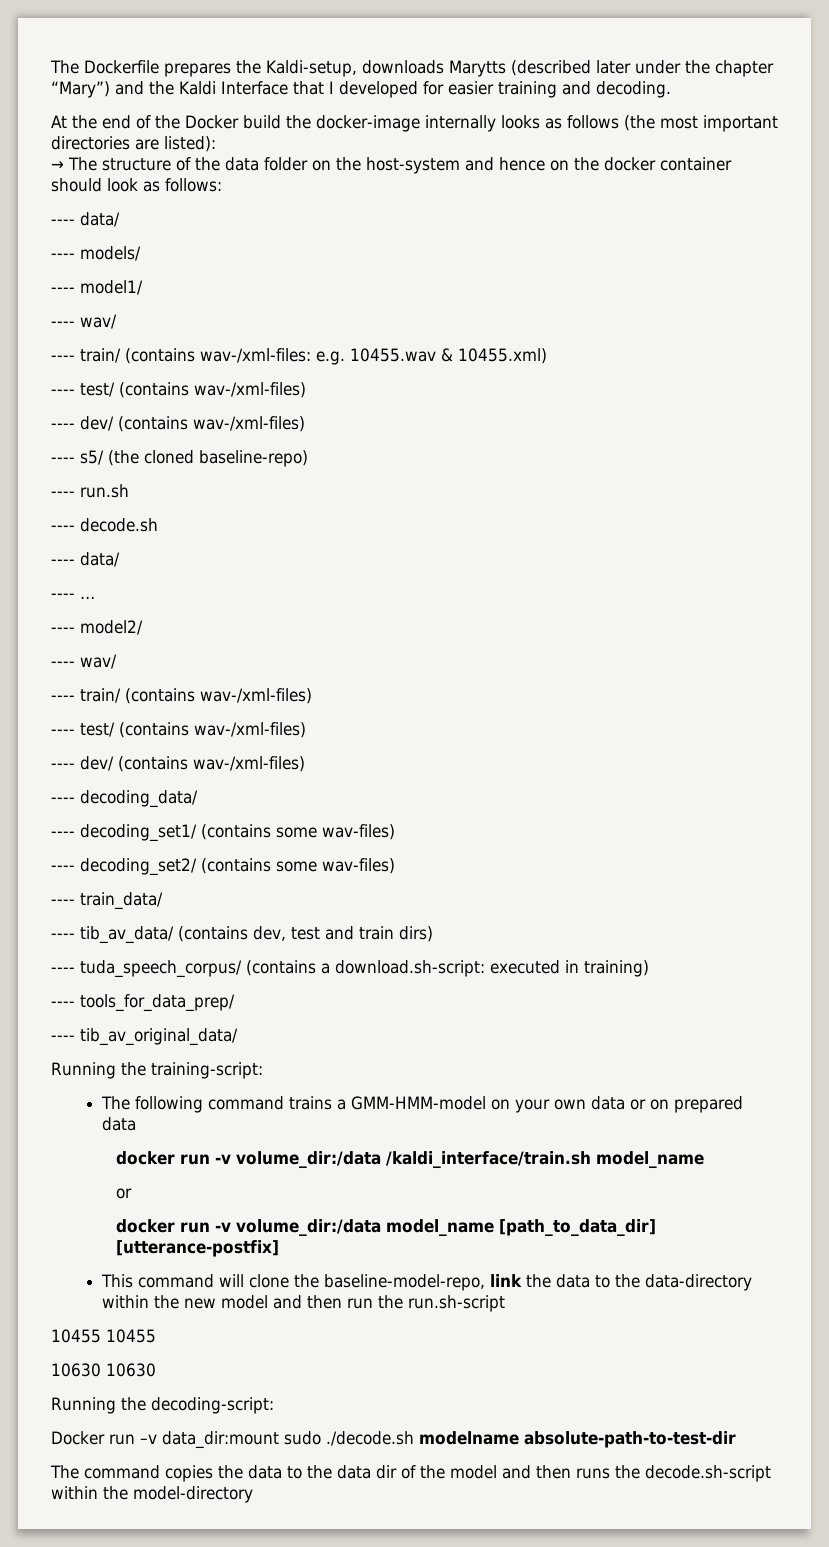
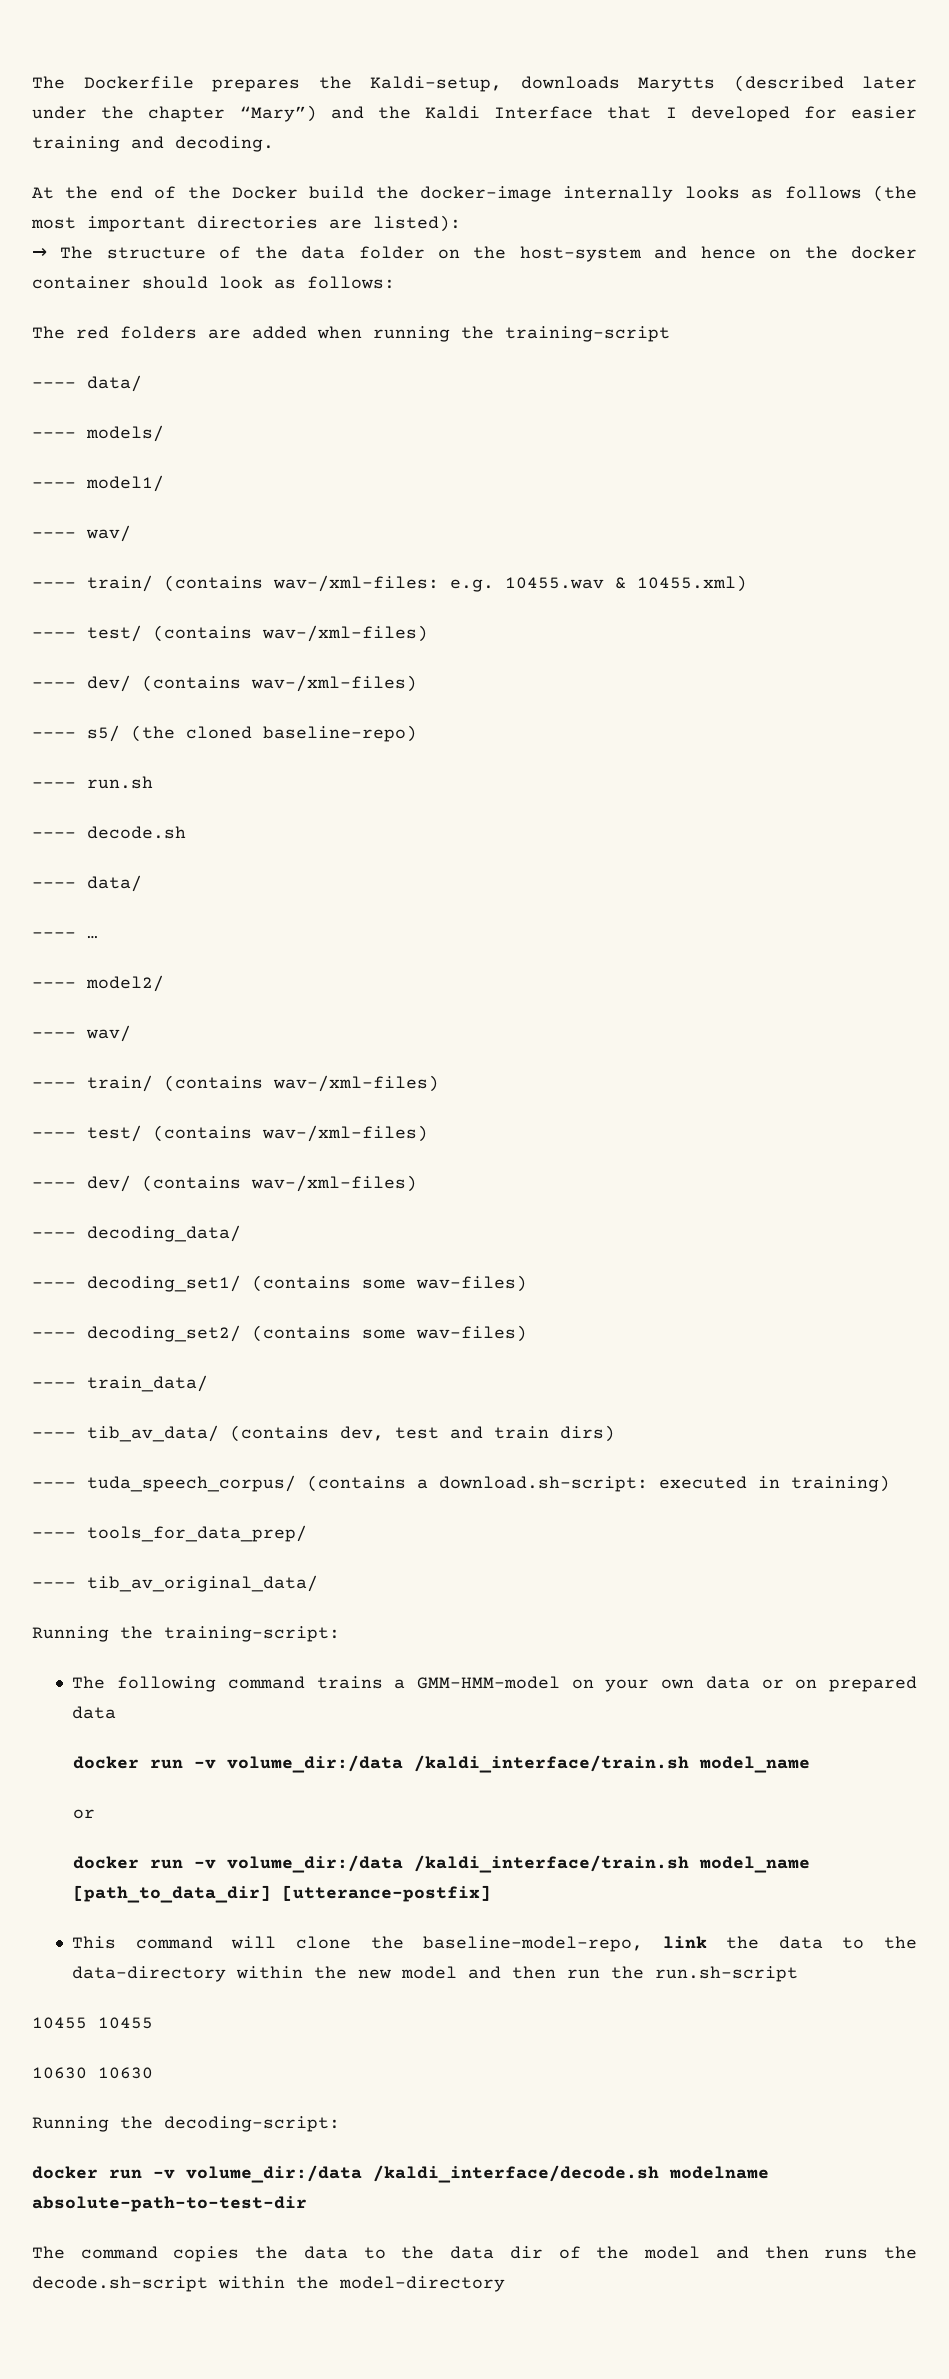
+ The red folders are added when running the training-script
- docker run -v volume_dir:/data model_name [path_to_data_dir] [utterance-postfix]
+ docker run -v volume_dir:/data /kaldi_interface/train.sh model_name [path_to_data_dir] [utterance-postfix]
- Docker run –v data_dir:mount sudo ./decode.sh modelname absolute-path-to-test-dir
+ docker run –v volume_dir:/data /kaldi_interface/decode.sh modelname absolute-path-to-test-dir

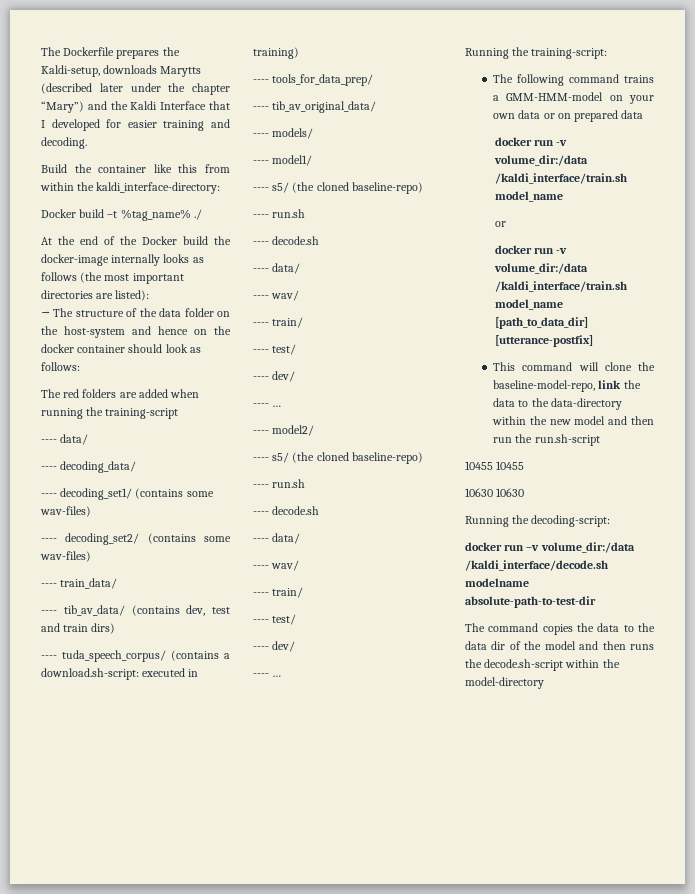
+ Build the container like this from within the kaldi_interface-directory:
+ Docker build –t %tag_name% ./
- ---- models/
- ---- model1/
- ---- wav/
- ---- train/ (contains wav-/xml-files: e.g. 10455.wav & 10455.xml)
- ---- test/ (contains wav-/xml-files)
- ---- dev/ (contains wav-/xml-files)
- ---- s5/ (the cloned baseline-repo)
- ---- run.sh
- ---- decode.sh
- ---- data/
- ---- …
- ---- model2/
- ---- wav/
- ---- train/ (contains wav-/xml-files)
- ---- test/ (contains wav-/xml-files)
- ---- dev/ (contains wav-/xml-files)
+ ---- models/
+ ---- model1/
+ ---- s5/ (the cloned baseline-repo)
+ ---- run.sh
+ ---- decode.sh
+ ---- data/
+ ---- wav/
+ ---- train/
+ ---- test/
+ ---- dev/
+ ---- …
+ ---- model2/
+ ---- s5/ (the cloned baseline-repo)
+ ---- run.sh
+ ---- decode.sh
+ ---- data/
+ ---- wav/
+ ---- train/
+ ---- test/
+ ---- dev/
+ ---- …

